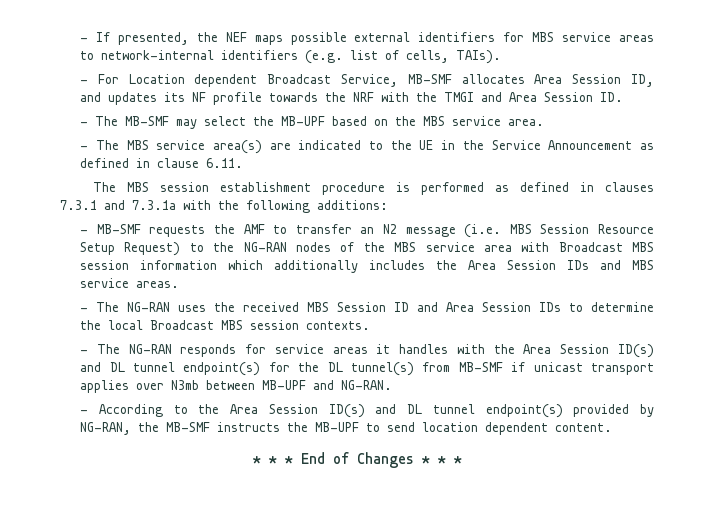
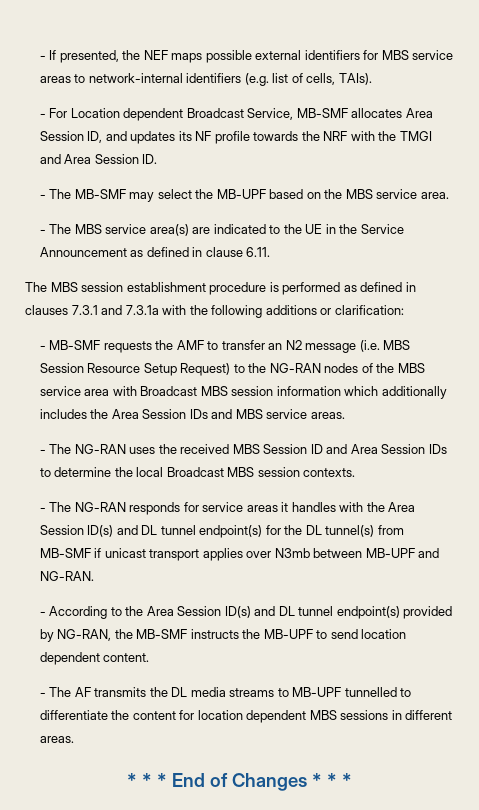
- The MBS session establishment procedure is performed as defined in clauses 7.3.1 and 7.3.1a with the following additions:
+ The MBS session establishment procedure is performed as defined in clauses 7.3.1 and 7.3.1a with the following additions or clarification:
+ - The AF transmits the DL media streams to MB-UPF tunnelled to differentiate the content for location dependent MBS sessions in different areas.

